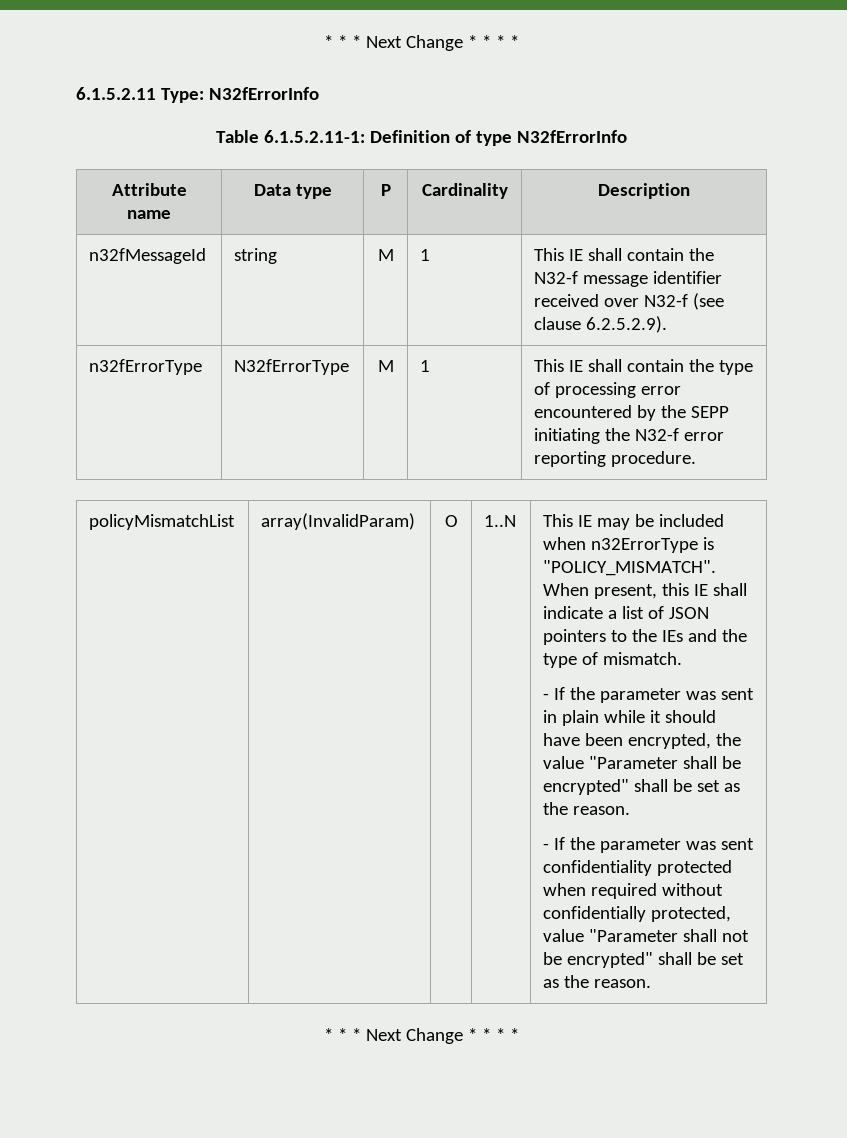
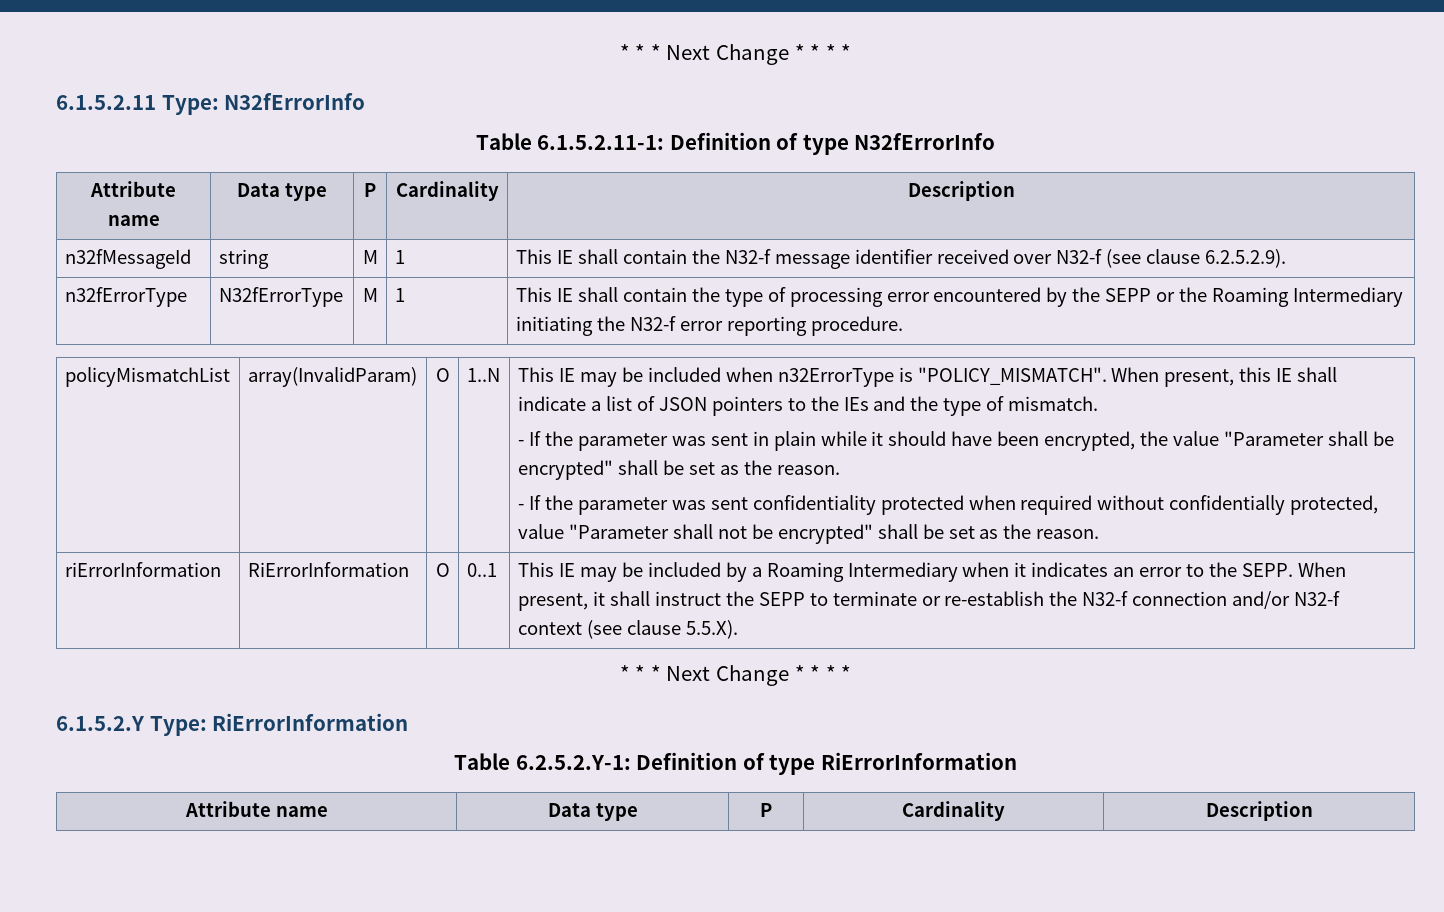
- n32fErrorType | N32fErrorType | M | 1 | This IE shall contain the type of processing error encountered by the SEPP initiating the N32-f error reporting procedure.
+ n32fErrorType | N32fErrorType | M | 1 | This IE shall contain the type of processing error encountered by the SEPP or the Roaming Intermediary initiating the N32-f error reporting procedure.
  - If the parameter was sent confidentiality protected when required without confidentially protected, value "Parameter shall not be encrypted" shall be set as the reason.
+ riErrorInformation | RiErrorInformation | O | 0..1 | This IE may be included by a Roaming Intermediary when it indicates an error to the SEPP. When present, it shall instruct the SEPP to terminate or re-establish the N32-f connection and/or N32-f context (see clause 5.5.X).
  * * * Next Change * * * *
+ 6.1.5.2.Y Type: RiErrorInformation
+ Table 6.2.5.2.Y-1: Definition of type RiErrorInformation
+ Attribute name | Data type | P | Cardinality | Description

